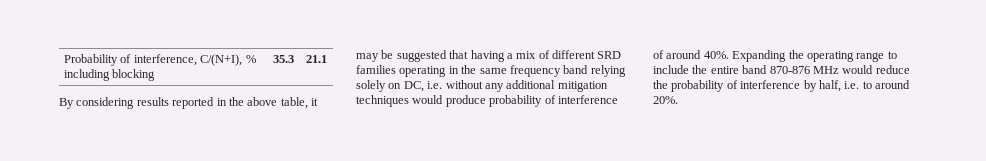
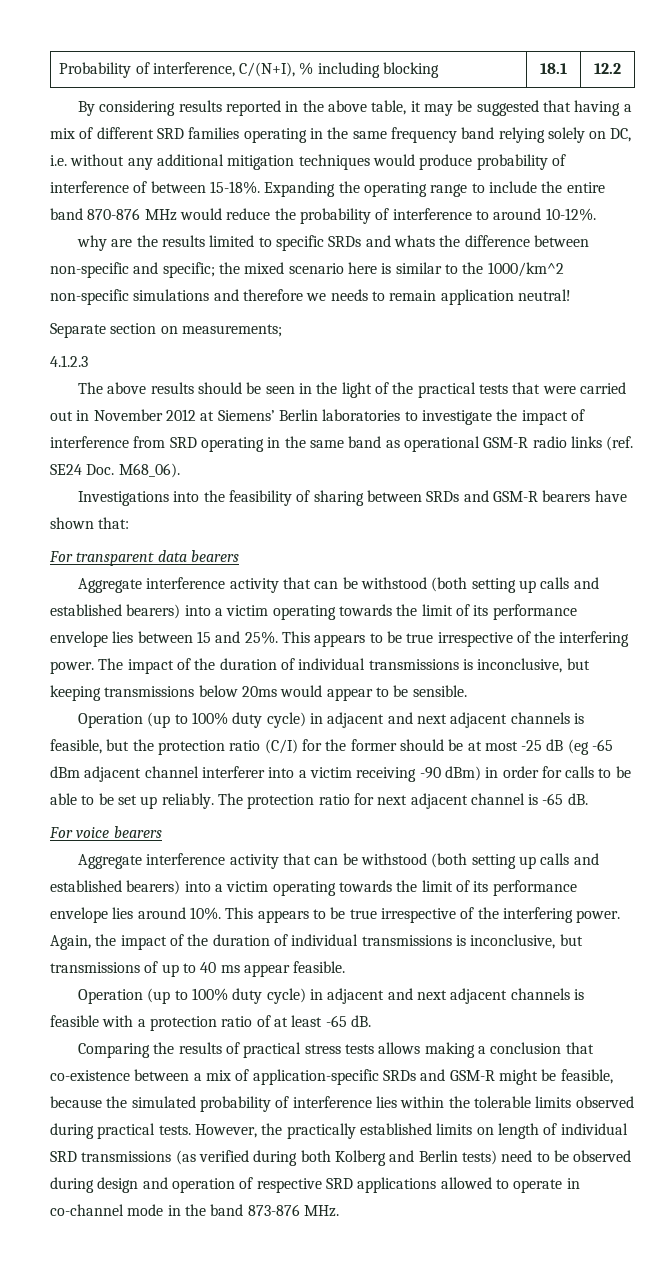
- Probability of interference, C/(N+I), % including blocking | 35.3 | 21.1
+ Probability of interference, C/(N+I), % including blocking | 18.1 | 12.2
- By considering results reported in the above table, it may be suggested that having a mix of different SRD families operating in the same frequency band relying solely on DC, i.e. without any additional mitigation techniques would produce probability of interference of around 40%.
+ By considering results reported in the above table, it may be suggested that having a mix of different SRD families operating in the same frequency band relying solely on DC, i.e. without any additional mitigation techniques would produce probability of interference of between 15-18%.
- Expanding the operating range to include the entire band 870-876 MHz would reduce the probability of interference by half, i.e. to around 20%.
+ Expanding the operating range to include the entire band 870-876 MHz would reduce the probability of interference to around 10-12%.
+ why are the results limited to specific SRDs and whats the difference between non-specific and specific; the mixed scenario here is similar to the 1000/km^2 non-specific simulations and therefore we needs to remain application neutral!
+ Separate section on measurements;
+ 4.1.2.3
+ The above results should be seen in the light of the practical tests that were carried out in November 2012 at Siemens’ Berlin laboratories to investigate the impact of interference from SRD operating in the same band as operational GSM-R radio links (ref. SE24 Doc. M68_06).
+ Investigations into the feasibility of sharing between SRDs and GSM-R bearers have shown that:
+ For transparent data bearers
+ Aggregate interference activity that can be withstood (both setting up calls and established bearers) into a victim operating towards the limit of its performance envelope lies between 15 and 25%. This appears to be true irrespective of the interfering power. The impact of the duration of individual transmissions is inconclusive, but keeping transmissions below 20ms would appear to be sensible.
+ Operation (up to 100% duty cycle) in adjacent and next adjacent channels is feasible, but the protection ratio (C/I) for the former should be at most -25 dB (eg -65 dBm adjacent channel interferer into a victim receiving -90 dBm) in order for calls to be able to be set up reliably. The protection ratio for next adjacent channel is -65 dB.
+ For voice bearers
+ Aggregate interference activity that can be withstood (both setting up calls and established bearers) into a victim operating towards the limit of its performance envelope lies around 10%. This appears to be true irrespective of the interfering power. Again, the impact of the duration of individual transmissions is inconclusive, but transmissions of up to 40 ms appear feasible.
+ Operation (up to 100% duty cycle) in adjacent and next adjacent channels is feasible with a protection ratio of at least -65 dB.
+ Comparing the results of practical stress tests allows making a conclusion that co-existence between a mix of application-specific SRDs and GSM-R might be feasible, because the simulated probability of interference lies within the tolerable limits observed during practical tests. However, the practically established limits on length of individual SRD transmissions (as verified during both Kolberg and Berlin tests) need to be observed during design and operation of respective SRD applications allowed to operate in co-channel mode in the band 873-876 MHz.

